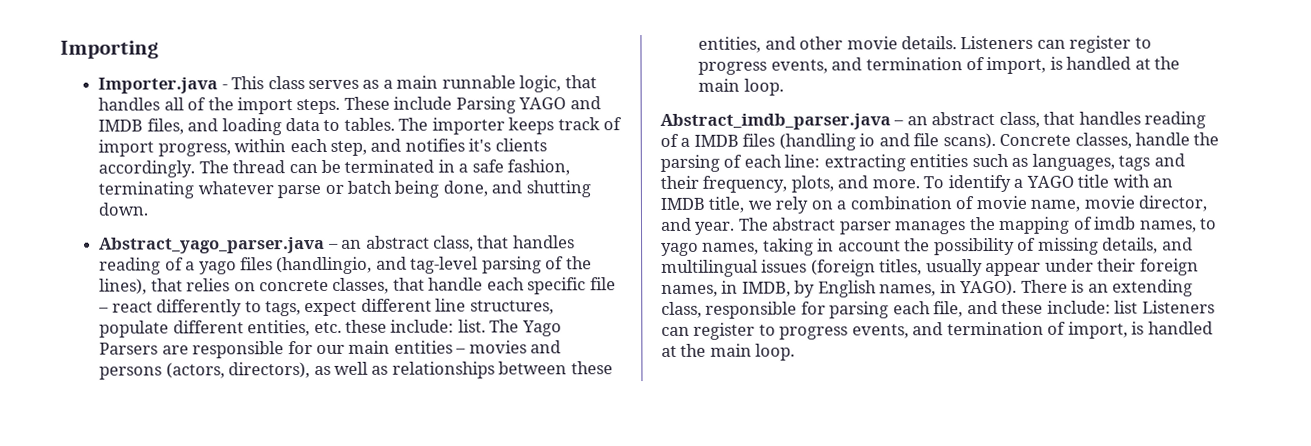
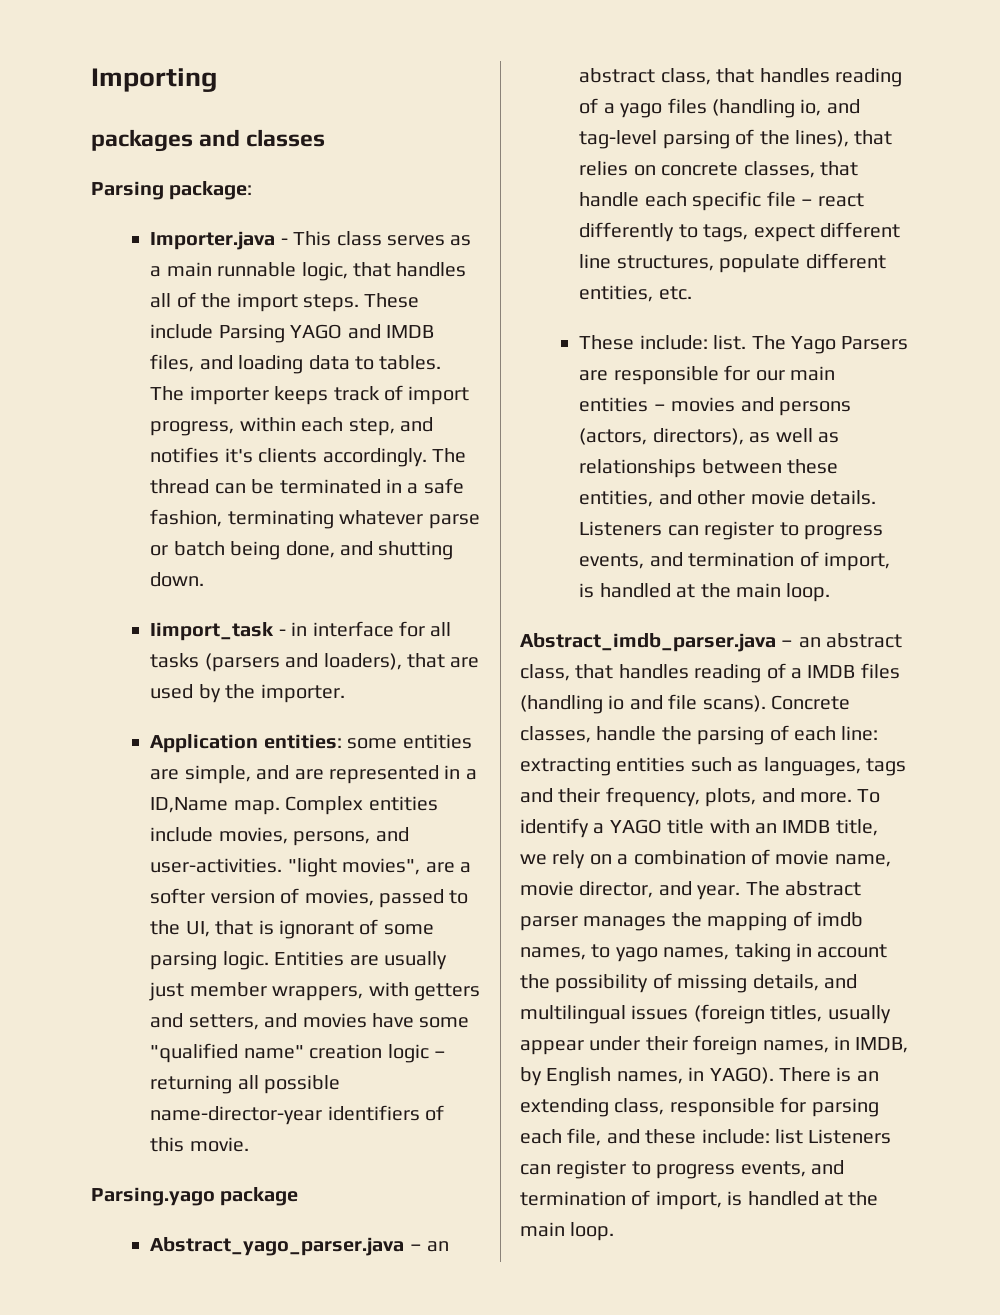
+ packages and classes
+ Parsing package:
+ Iimport_task - in interface for all tasks (parsers and loaders), that are used by the importer.
+ Application entities: some entities are simple, and are represented in a ID,Name map. Complex entities include movies, persons, and user-activities. "light movies", are a softer version of movies, passed to the UI, that is ignorant of some parsing logic. Entities are usually just member wrappers, with getters and setters, and movies have some "qualified name" creation logic – returning all possible name-director-year identifiers of this movie.
+ Parsing.yago package
- Abstract_yago_parser.java – an abstract class, that handles reading of a yago files (handlingio, and tag-level parsing of the lines), that relies on concrete classes, that handle each specific file – react differently to tags, expect different line structures, populate different entities, etc. these include: list.
+ Abstract_yago_parser.java – an abstract class, that handles reading of a yago files (handling io, and tag-level parsing of the lines), that relies on concrete classes, that handle each specific file – react differently to tags, expect different line structures, populate different entities, etc.
+ These include: list.

